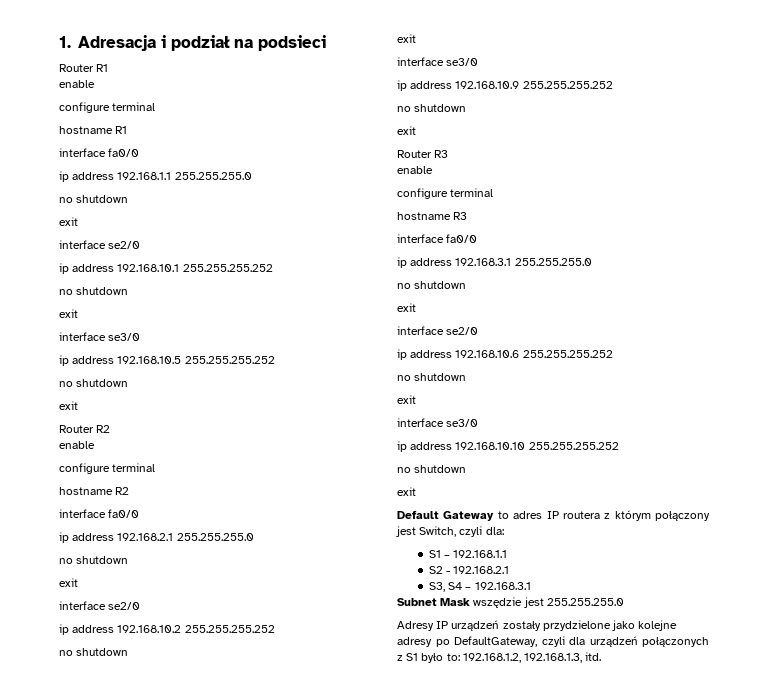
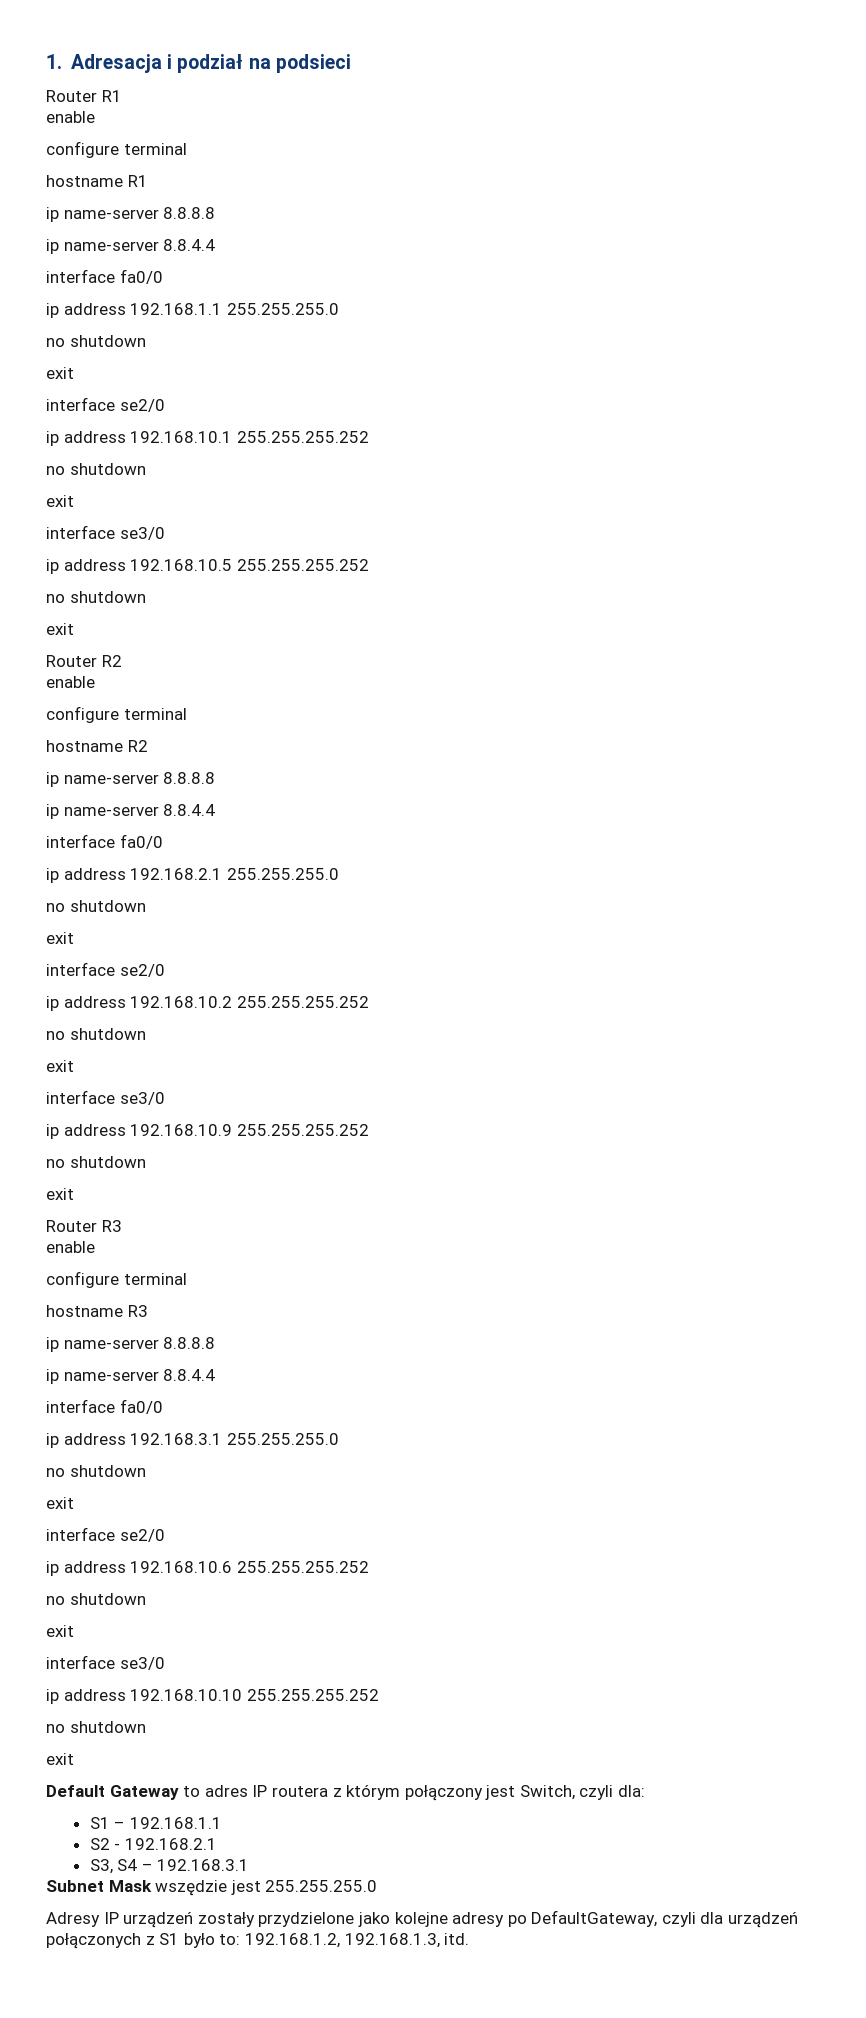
  hostname R1
+ ip name-server 8.8.8.8
+ ip name-server 8.8.4.4
  hostname R2
+ ip name-server 8.8.8.8
+ ip name-server 8.8.4.4
  hostname R3
+ ip name-server 8.8.8.8
+ ip name-server 8.8.4.4

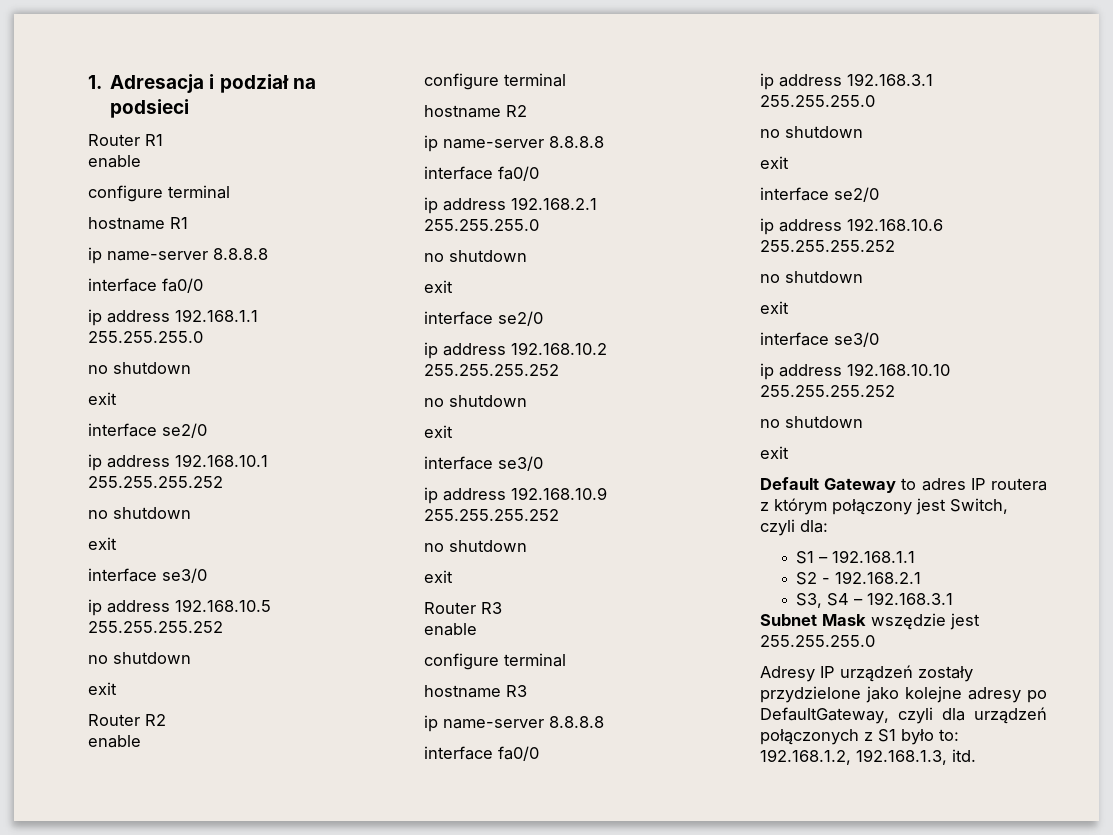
  hostname R1
  ip name-server 8.8.8.8
- ip name-server 8.8.4.4
  hostname R2
  ip name-server 8.8.8.8
- ip name-server 8.8.4.4
  hostname R3
  ip name-server 8.8.8.8
- ip name-server 8.8.4.4

